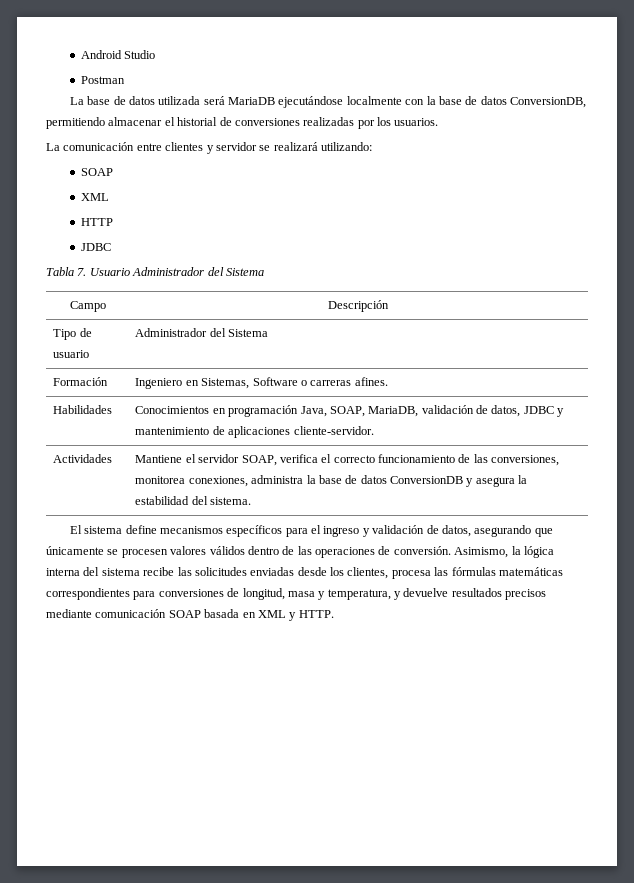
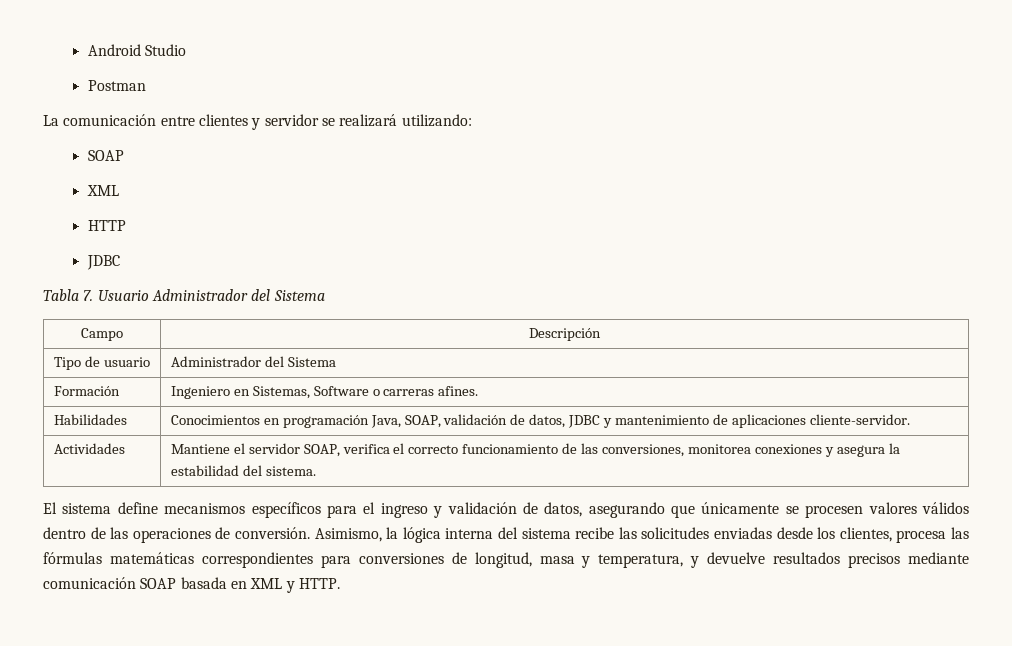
- La base de datos utilizada será MariaDB ejecutándose localmente con la base de datos ConversionDB, permitiendo almacenar el historial de conversiones realizadas por los usuarios.
- Habilidades | Conocimientos en programación Java, SOAP, MariaDB, validación de datos, JDBC y mantenimiento de aplicaciones cliente-servidor.
+ Habilidades | Conocimientos en programación Java, SOAP, validación de datos, JDBC y mantenimiento de aplicaciones cliente-servidor.
- Actividades | Mantiene el servidor SOAP, verifica el correcto funcionamiento de las conversiones, monitorea conexiones, administra la base de datos ConversionDB y asegura la estabilidad del sistema.
+ Actividades | Mantiene el servidor SOAP, verifica el correcto funcionamiento de las conversiones, monitorea conexiones y asegura la estabilidad del sistema.

